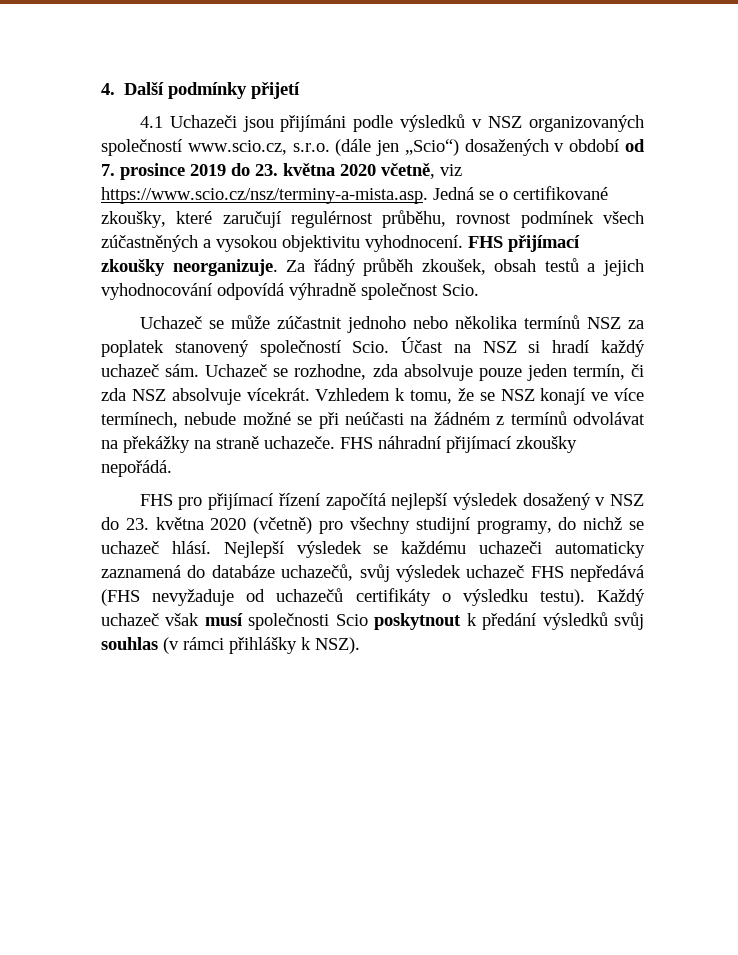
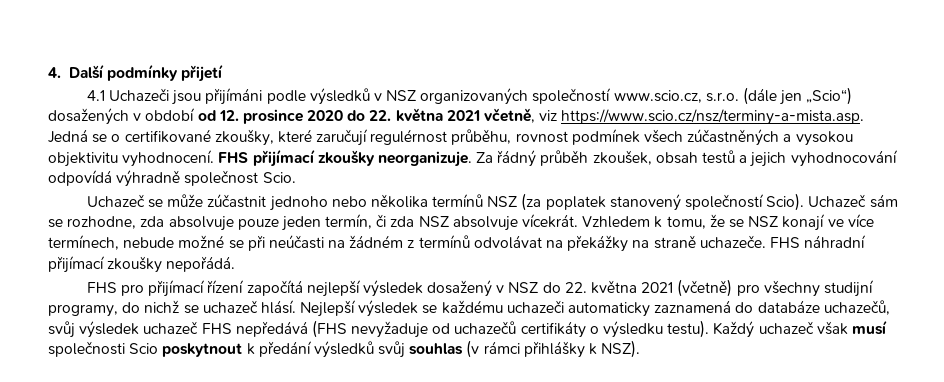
- 4.1 Uchazeči jsou přijímáni podle výsledků v NSZ organizovaných společností www.scio.cz, s.r.o. (dále jen „Scio“) dosažených v období od 7. prosince 2019 do 23. května 2020 včetně, viz https://www.scio.cz/nsz/terminy-a-mista.asp. Jedná se o certifikované zkoušky, které zaručují regulérnost průběhu, rovnost podmínek všech zúčastněných a vysokou objektivitu vyhodnocení.
+ 4.1 Uchazeči jsou přijímáni podle výsledků v NSZ organizovaných společností www.scio.cz, s.r.o. (dále jen „Scio“) dosažených v období od 12. prosince 2020 do 22. května 2021 včetně, viz https://www.scio.cz/nsz/terminy-a-mista.asp. Jedná se o certifikované zkoušky, které zaručují regulérnost průběhu, rovnost podmínek všech zúčastněných a vysokou objektivitu vyhodnocení.
- Uchazeč se může zúčastnit jednoho nebo několika termínů NSZ za poplatek stanovený společností Scio. Účast na NSZ si hradí každý uchazeč sám. Uchazeč se rozhodne, zda absolvuje pouze jeden termín, či zda NSZ absolvuje vícekrát.
+ Uchazeč se může zúčastnit jednoho nebo několika termínů NSZ (za poplatek stanovený společností Scio). Uchazeč sám se rozhodne, zda absolvuje pouze jeden termín, či zda NSZ absolvuje vícekrát.
- FHS pro přijímací řízení započítá nejlepší výsledek dosažený v NSZ do 23. května 2020 (včetně) pro všechny studijní programy, do nichž se uchazeč hlásí.
+ FHS pro přijímací řízení započítá nejlepší výsledek dosažený v NSZ do 22. května 2021 (včetně) pro všechny studijní programy, do nichž se uchazeč hlásí.

